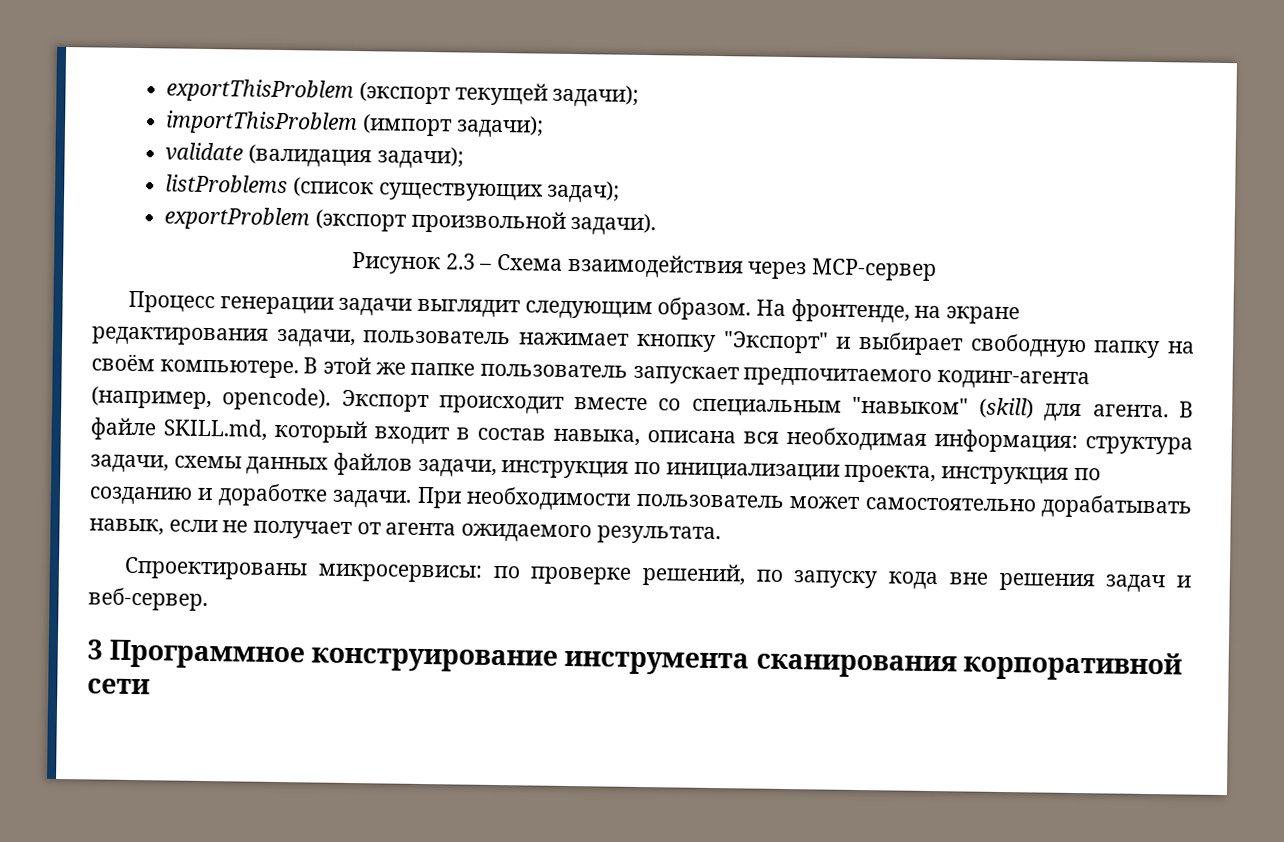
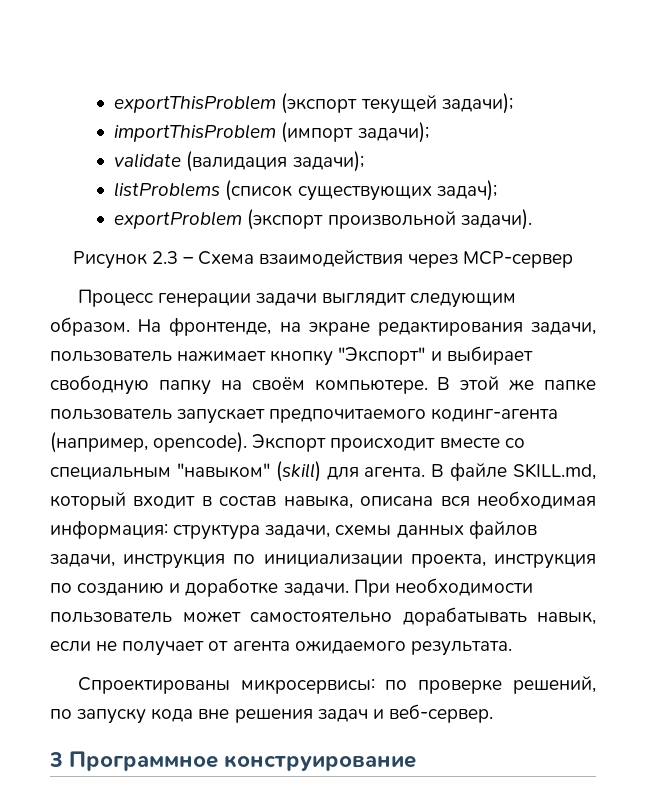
- 3 Программное конструирование инструмента сканирования корпоративной сети
+ 3 Программное конструирование

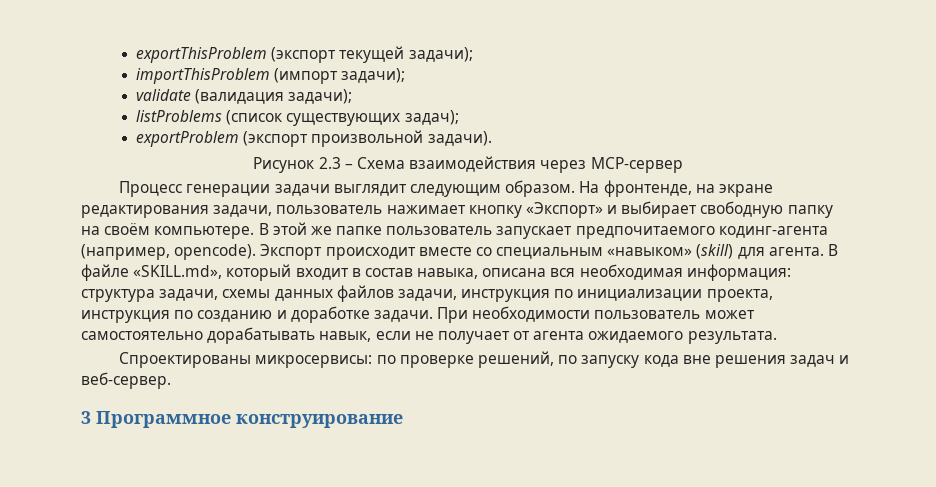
- На фронтенде, на экране редактирования задачи, пользователь нажимает кнопку "Экспорт" и выбирает свободную папку на своём компьютере.
+ На фронтенде, на экране редактирования задачи, пользователь нажимает кнопку «Экспорт» и выбирает свободную папку на своём компьютере.
- Экспорт происходит вместе со специальным "навыком" (skill) для агента.
+ Экспорт происходит вместе со специальным «навыком» (skill) для агента.
- В файле SKILL.md, который входит в состав навыка, описана вся необходимая информация: структура задачи, схемы данных файлов задачи, инструкция по инициализации проекта, инструкция по созданию и доработке задачи.
+ В файле «SKILL.md», который входит в состав навыка, описана вся необходимая информация: структура задачи, схемы данных файлов задачи, инструкция по инициализации проекта, инструкция по созданию и доработке задачи.

